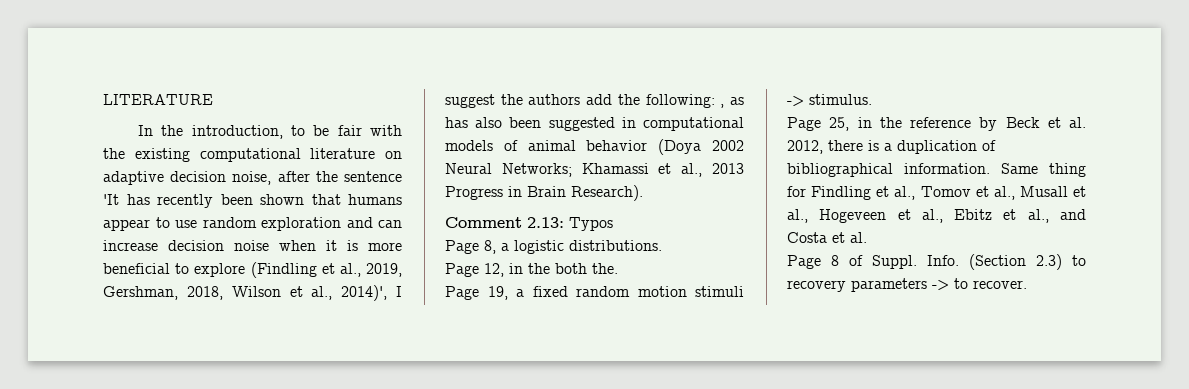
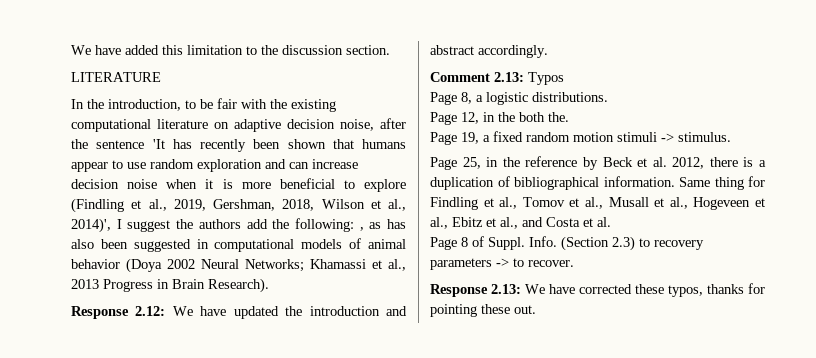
+ We have added this limitation to the discussion section.
+ Response 2.12: We have updated the introduction and abstract accordingly.
+ Response 2.13: We have corrected these typos, thanks for pointing these out.

